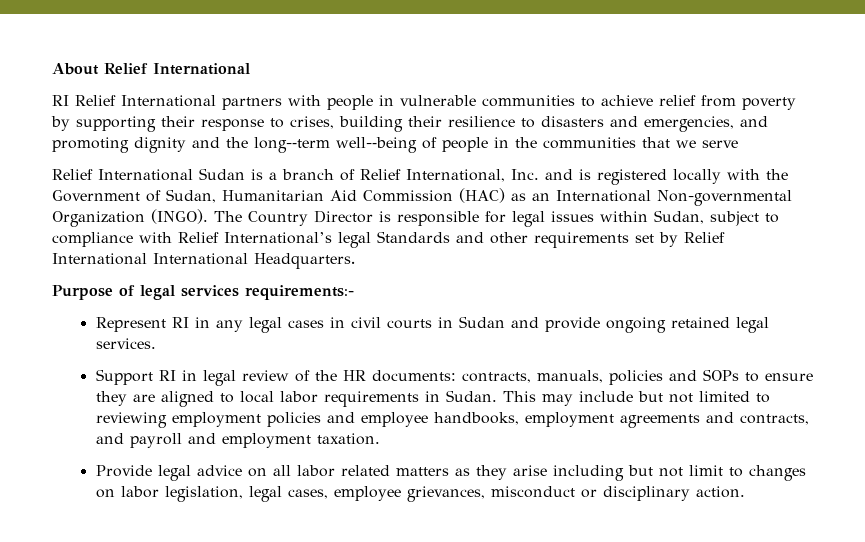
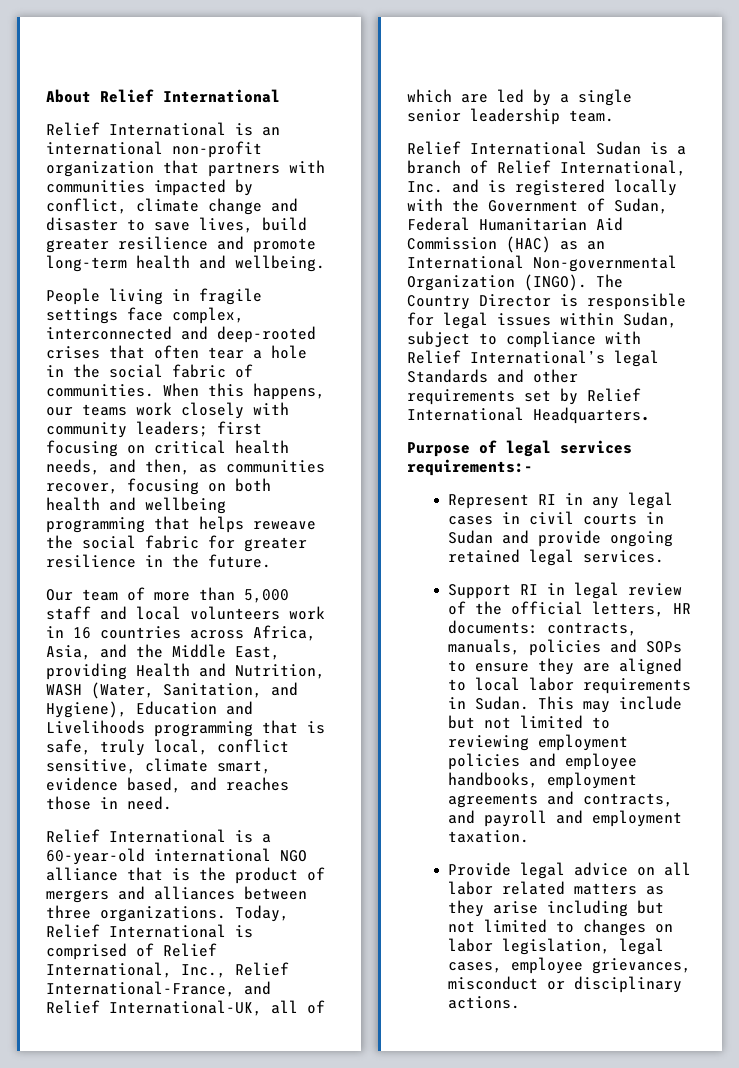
- RI Relief International partners with people in vulnerable communities to achieve relief from poverty by supporting their response to crises, building their resilience to disasters and emergencies, and promoting dignity and the long-‐term well-‐being of people in the communities that we serve
+ Relief International is an international non-profit organization that partners with communities impacted by conflict, climate change and disaster to save lives, build greater resilience and promote long-term health and wellbeing.
+ People living in fragile settings face complex, interconnected and deep-rooted crises that often tear a hole in the social fabric of communities. When this happens, our teams work closely with community leaders; first focusing on critical health needs, and then, as communities recover, focusing on both health and wellbeing programming that helps reweave the social fabric for greater resilience in the future.
+ Our team of more than 5,000 staff and local volunteers work in 16 countries across Africa, Asia, and the Middle East, providing Health and Nutrition, WASH (Water, Sanitation, and Hygiene), Education and Livelihoods programming that is safe, truly local, conflict sensitive, climate smart, evidence based, and reaches those in need.
+ Relief International is a 60-year-old international NGO alliance that is the product of mergers and alliances between three organizations. Today, Relief International is comprised of Relief International, Inc., Relief International-France, and Relief International-UK, all of which are led by a single senior leadership team.
- Relief International Sudan is a branch of Relief International, Inc. and is registered locally with the Government of Sudan, Humanitarian Aid Commission (HAC) as an International Non-governmental Organization (INGO).
+ Relief International Sudan is a branch of Relief International, Inc. and is registered locally with the Government of Sudan, Federal Humanitarian Aid Commission (HAC) as an International Non-governmental Organization (INGO).
- The Country Director is responsible for legal issues within Sudan, subject to compliance with Relief International’s legal Standards and other requirements set by Relief International International Headquarters.
+ The Country Director is responsible for legal issues within Sudan, subject to compliance with Relief International’s legal Standards and other requirements set by Relief International Headquarters.
- Support RI in legal review of the HR documents: contracts, manuals, policies and SOPs to ensure they are aligned to local labor requirements in Sudan.
+ Support RI in legal review of the official letters, HR documents: contracts, manuals, policies and SOPs to ensure they are aligned to local labor requirements in Sudan.
- Provide legal advice on all labor related matters as they arise including but not limit to changes on labor legislation, legal cases, employee grievances, misconduct or disciplinary action.
+ Provide legal advice on all labor related matters as they arise including but not limited to changes on labor legislation, legal cases, employee grievances, misconduct or disciplinary actions.

